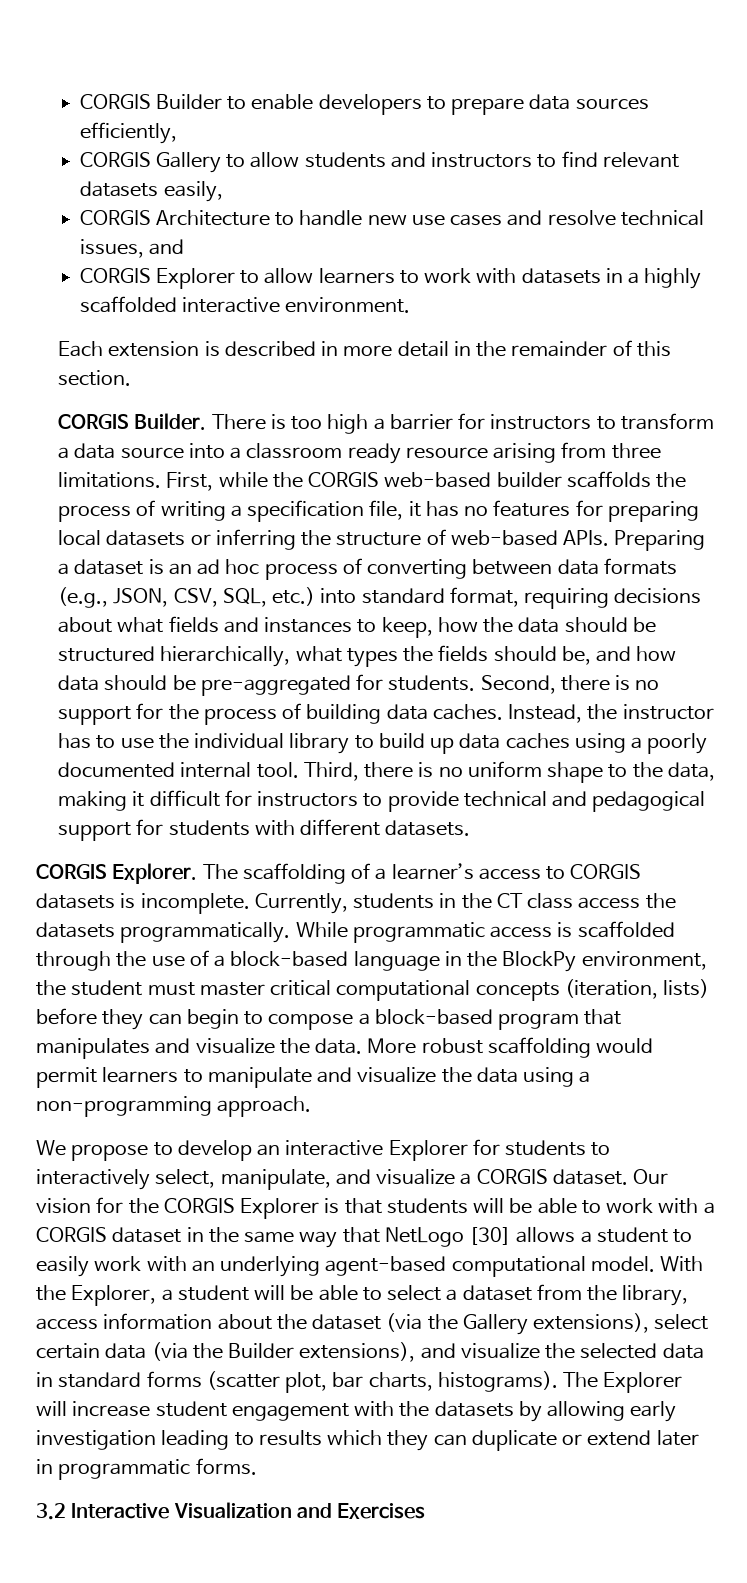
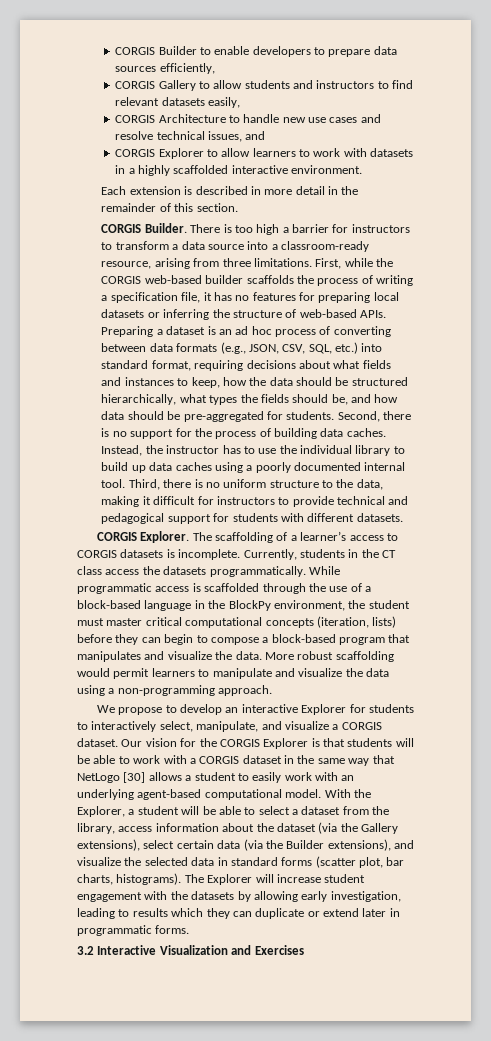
- There is too high a barrier for instructors to transform a data source into a classroom ready resource arising from three limitations.
+ There is too high a barrier for instructors to transform a data source into a classroom-ready resource, arising from three limitations.
- Third, there is no uniform shape to the data, making it difficult for instructors to provide technical and pedagogical support for students with different datasets.
+ Third, there is no uniform structure to the data, making it difficult for instructors to provide technical and pedagogical support for students with different datasets.
- The Explorer will increase student engagement with the datasets by allowing early investigation leading to results which they can duplicate or extend later in programmatic forms.
+ The Explorer will increase student engagement with the datasets by allowing early investigation, leading to results which they can duplicate or extend later in programmatic forms.

